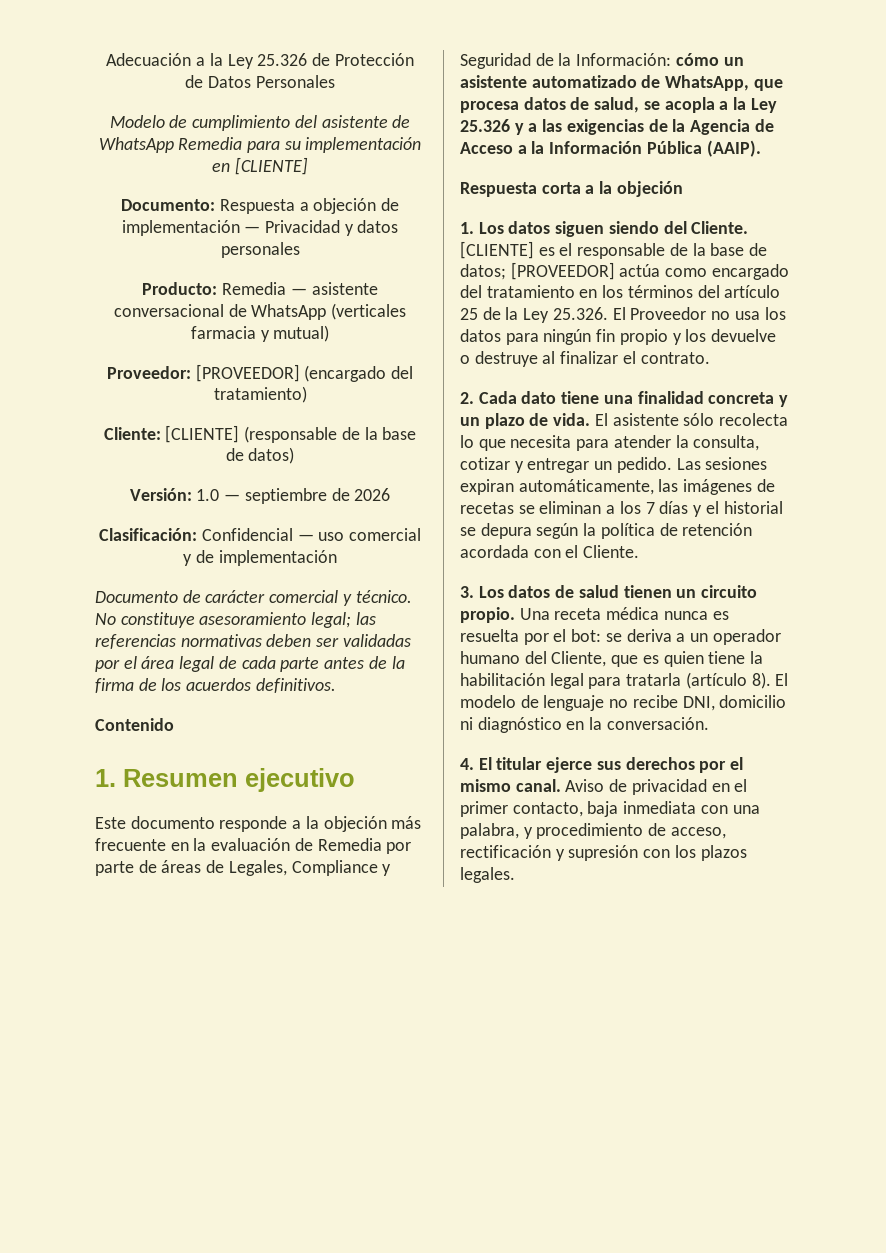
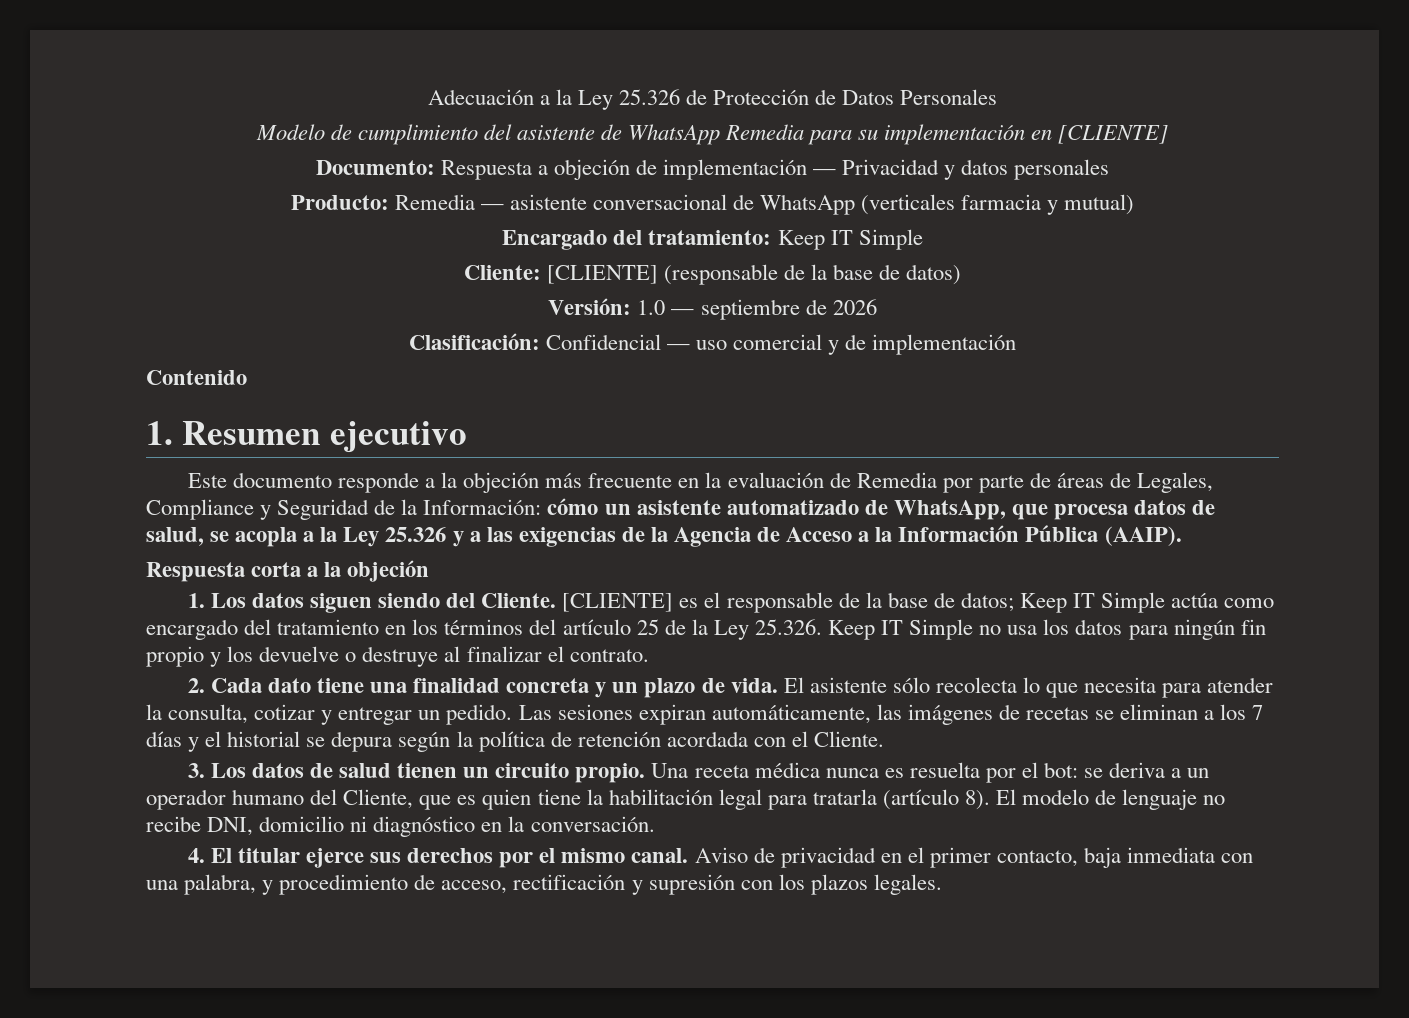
- Proveedor: [PROVEEDOR] (encargado del tratamiento)
+ Encargado del tratamiento: Keep IT Simple
- Documento de carácter comercial y técnico. No constituye asesoramiento legal; las referencias normativas deben ser validadas por el área legal de cada parte antes de la firma de los acuerdos definitivos.
- [CLIENTE] es el responsable de la base de datos; [PROVEEDOR] actúa como encargado del tratamiento en los términos del artículo 25 de la Ley 25.326. El Proveedor no usa los datos para ningún fin propio y los devuelve o destruye al finalizar el contrato.
+ [CLIENTE] es el responsable de la base de datos; Keep IT Simple actúa como encargado del tratamiento en los términos del artículo 25 de la Ley 25.326. Keep IT Simple no usa los datos para ningún fin propio y los devuelve o destruye al finalizar el contrato.

